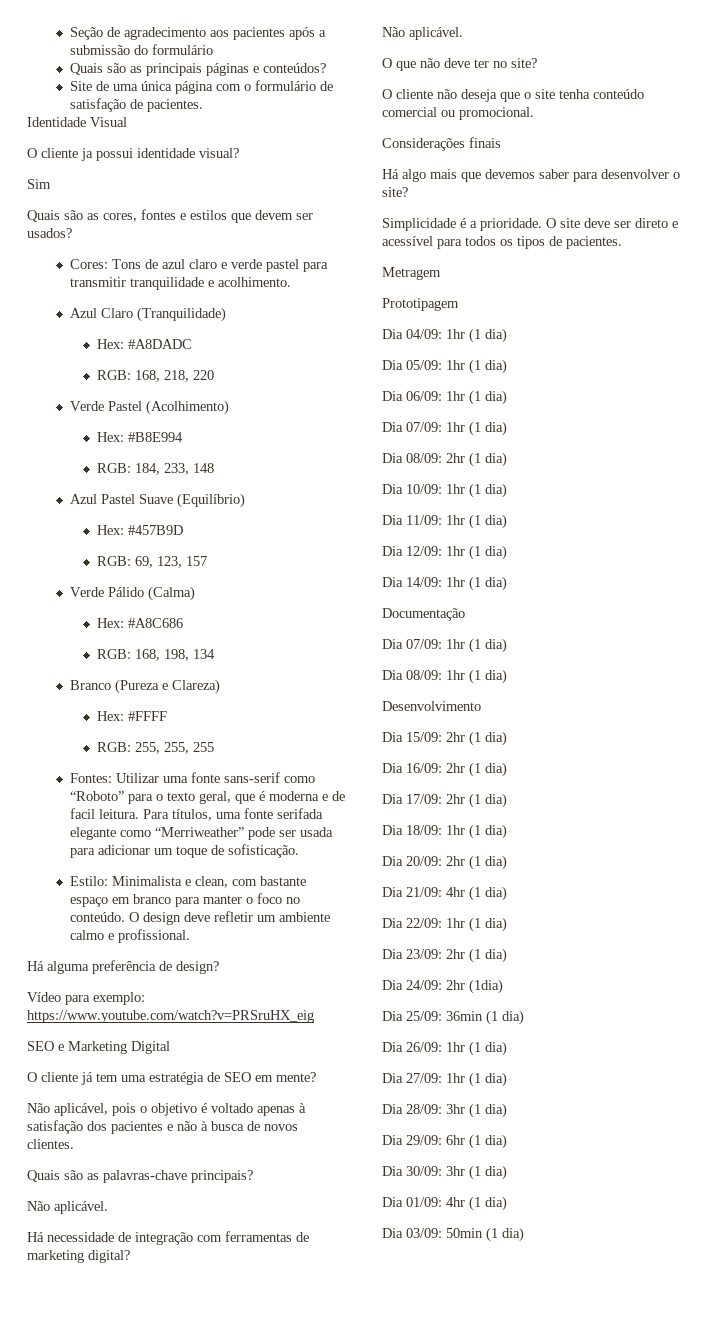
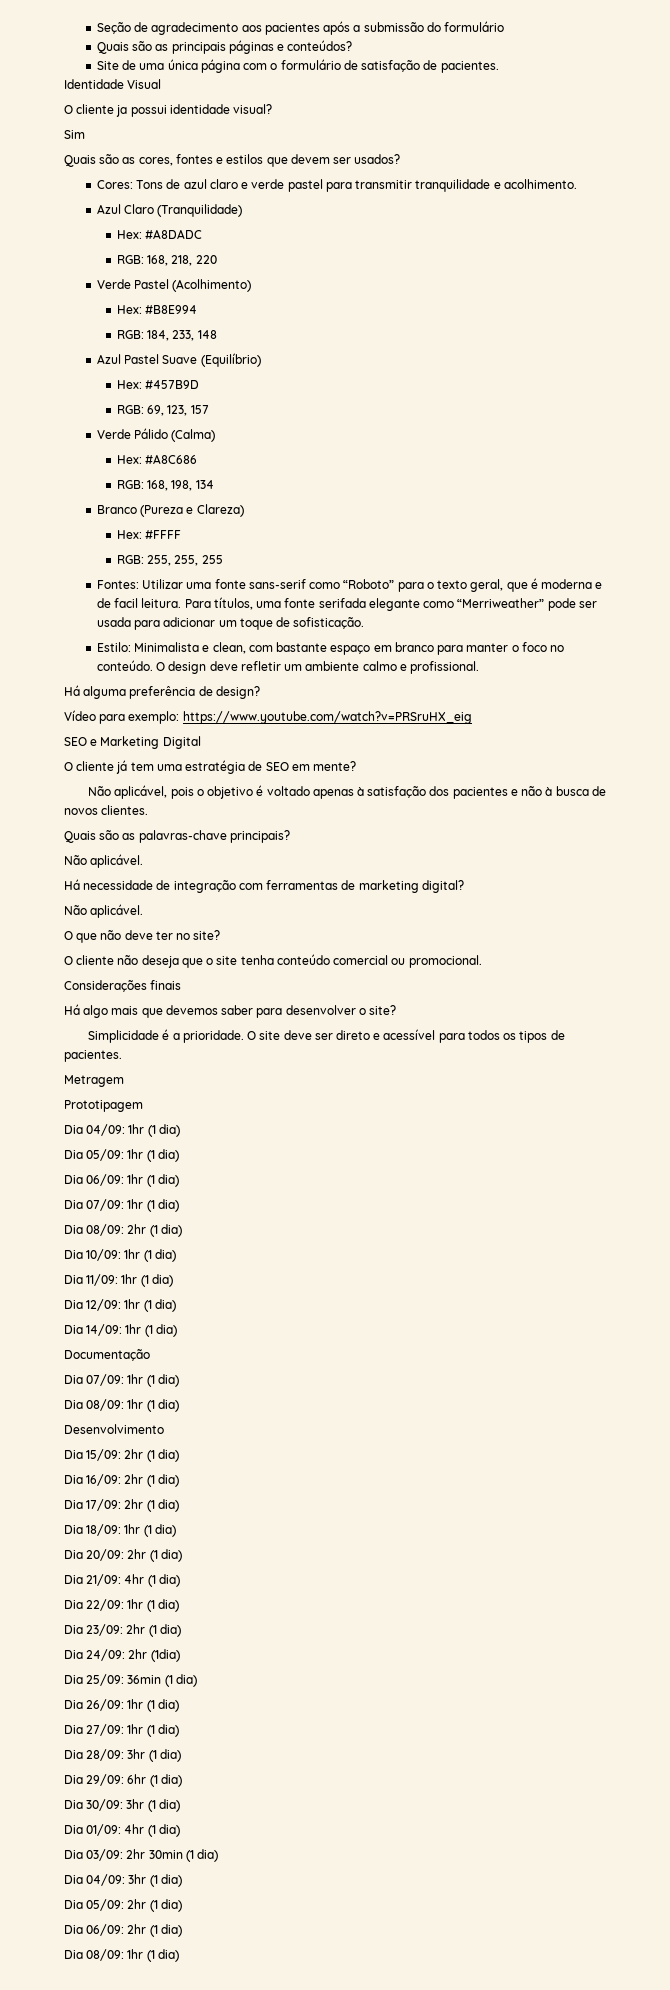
- Dia 03/09: 50min (1 dia)
+ Dia 03/09: 2hr 30min (1 dia)
+ Dia 04/09: 3hr (1 dia)
+ Dia 05/09: 2hr (1 dia)
+ Dia 06/09: 2hr (1 dia)
+ Dia 08/09: 1hr (1 dia)

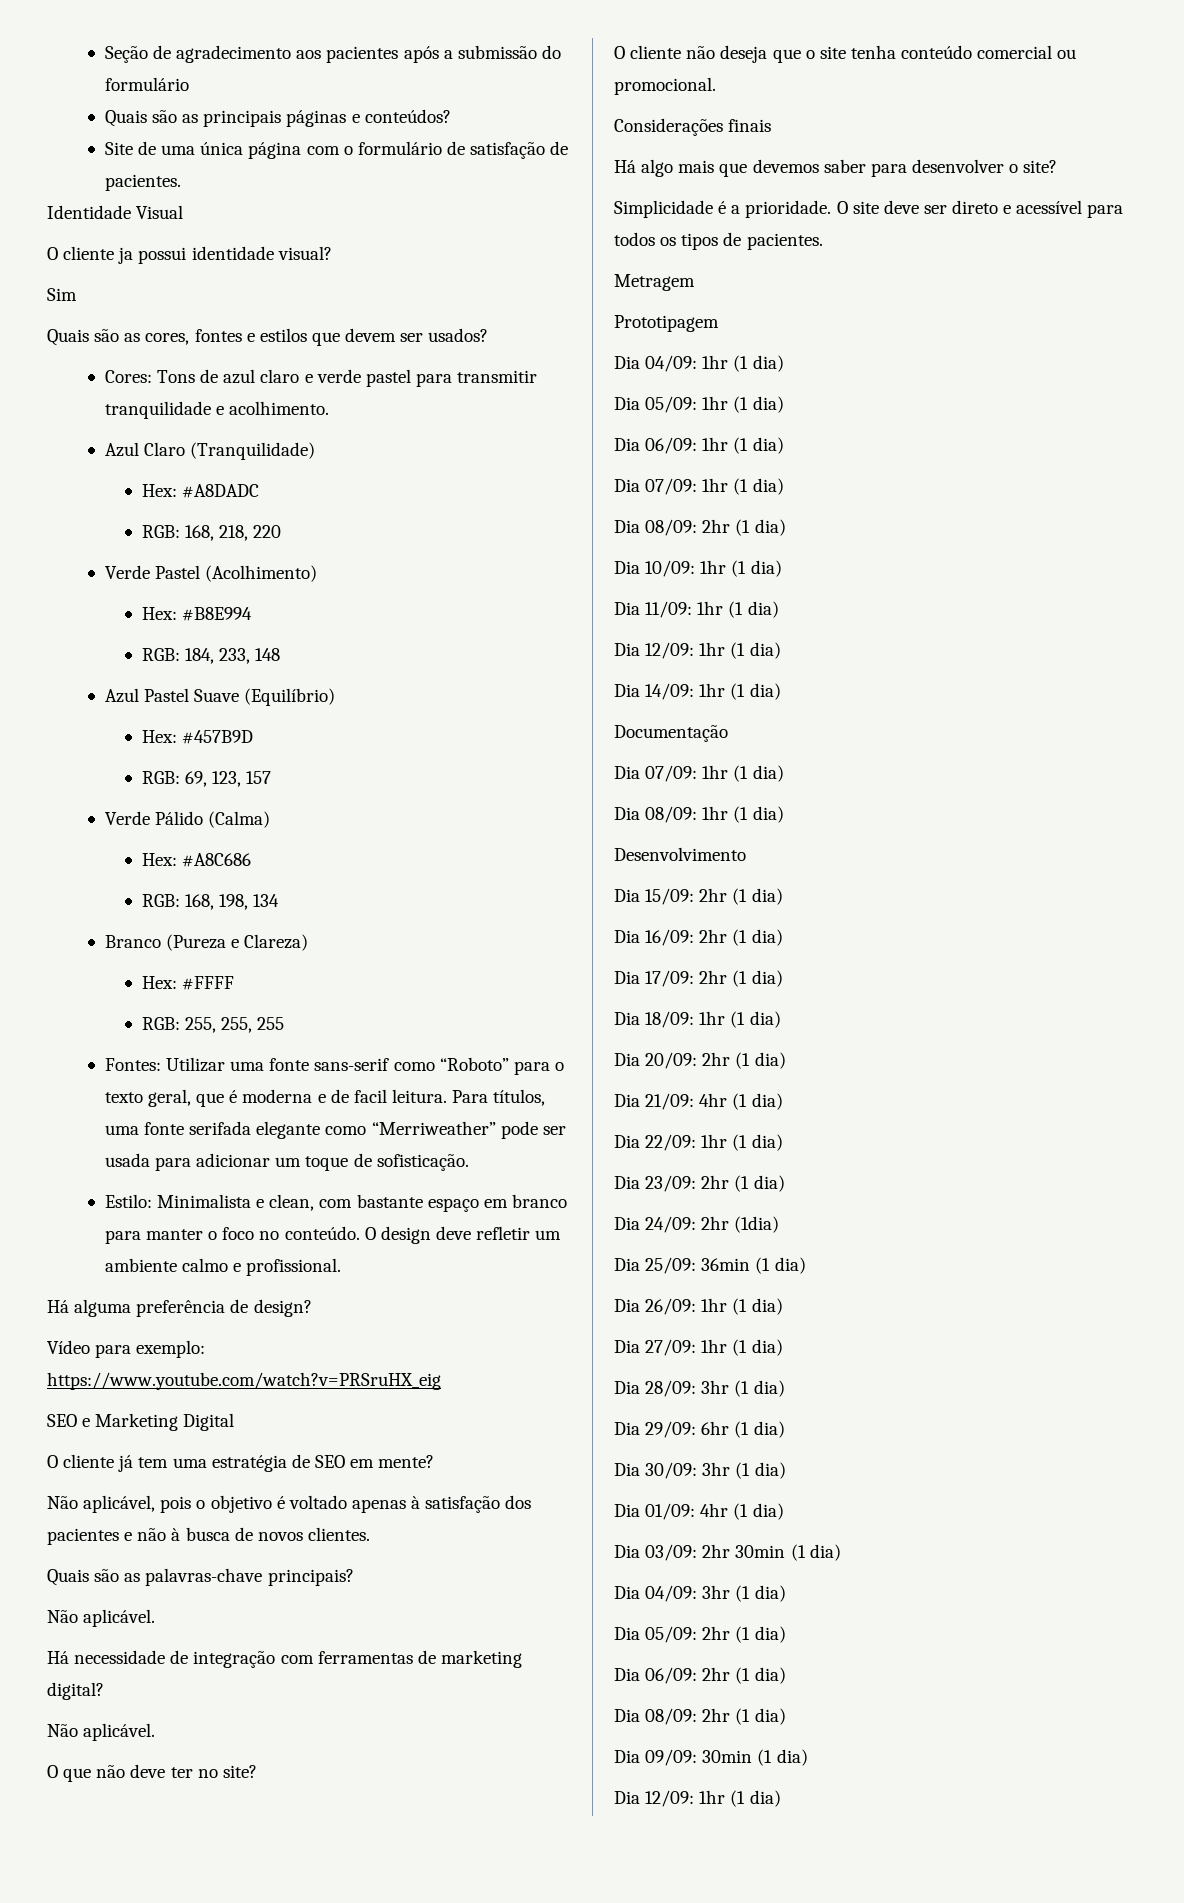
  Dia 06/09: 2hr (1 dia)
- Dia 08/09: 1hr (1 dia)
+ Dia 08/09: 2hr (1 dia)
+ Dia 09/09: 30min (1 dia)
+ Dia 12/09: 1hr (1 dia)

